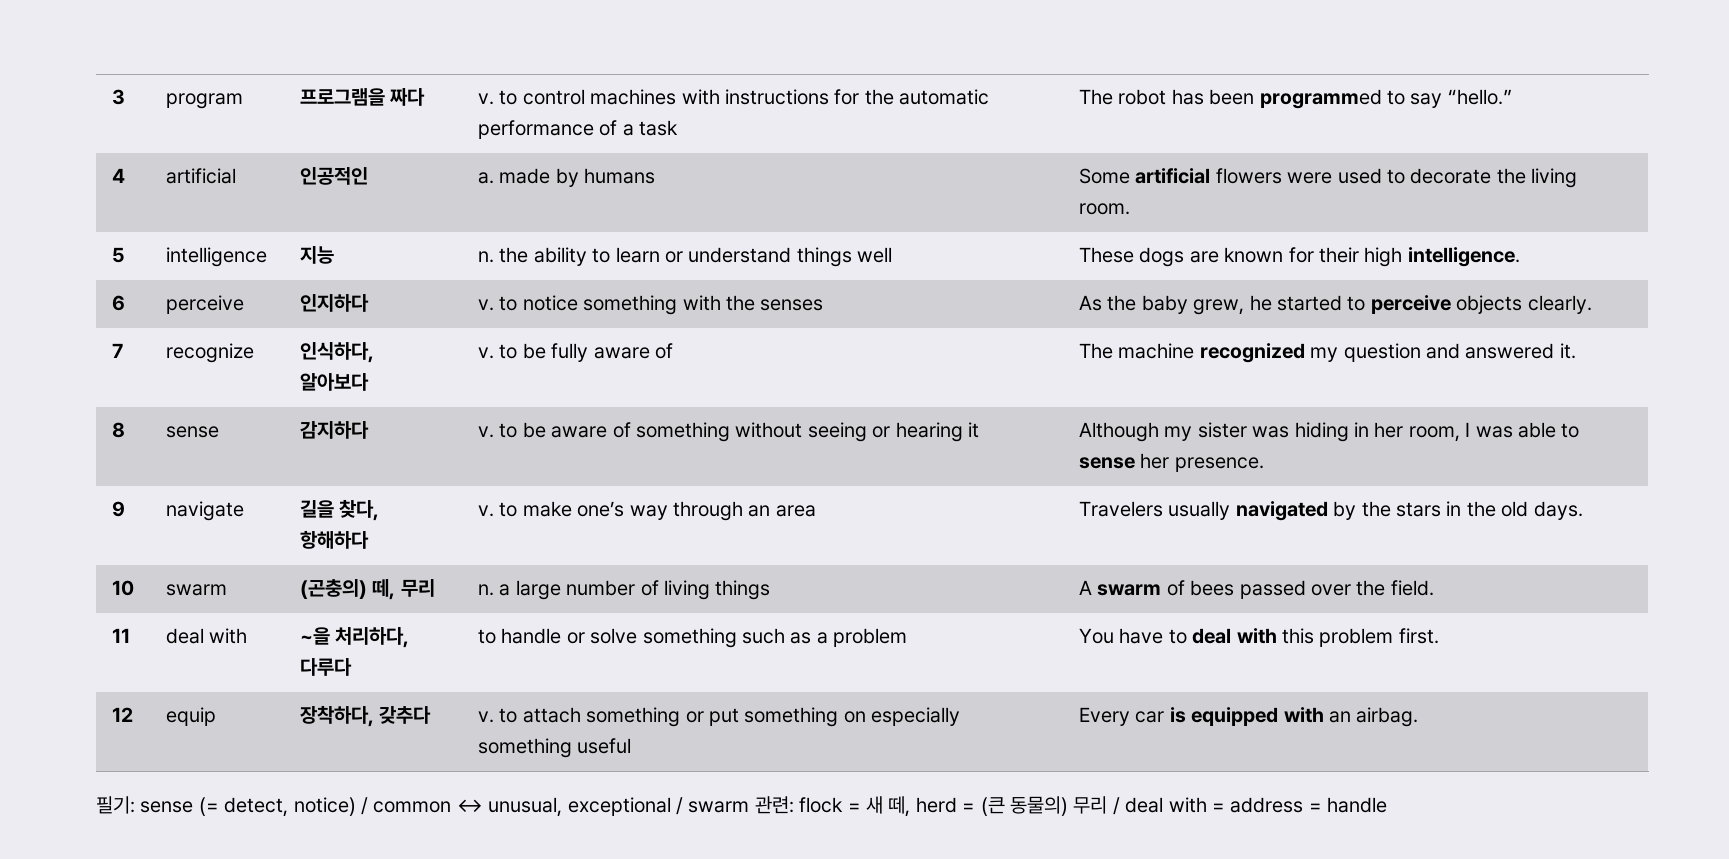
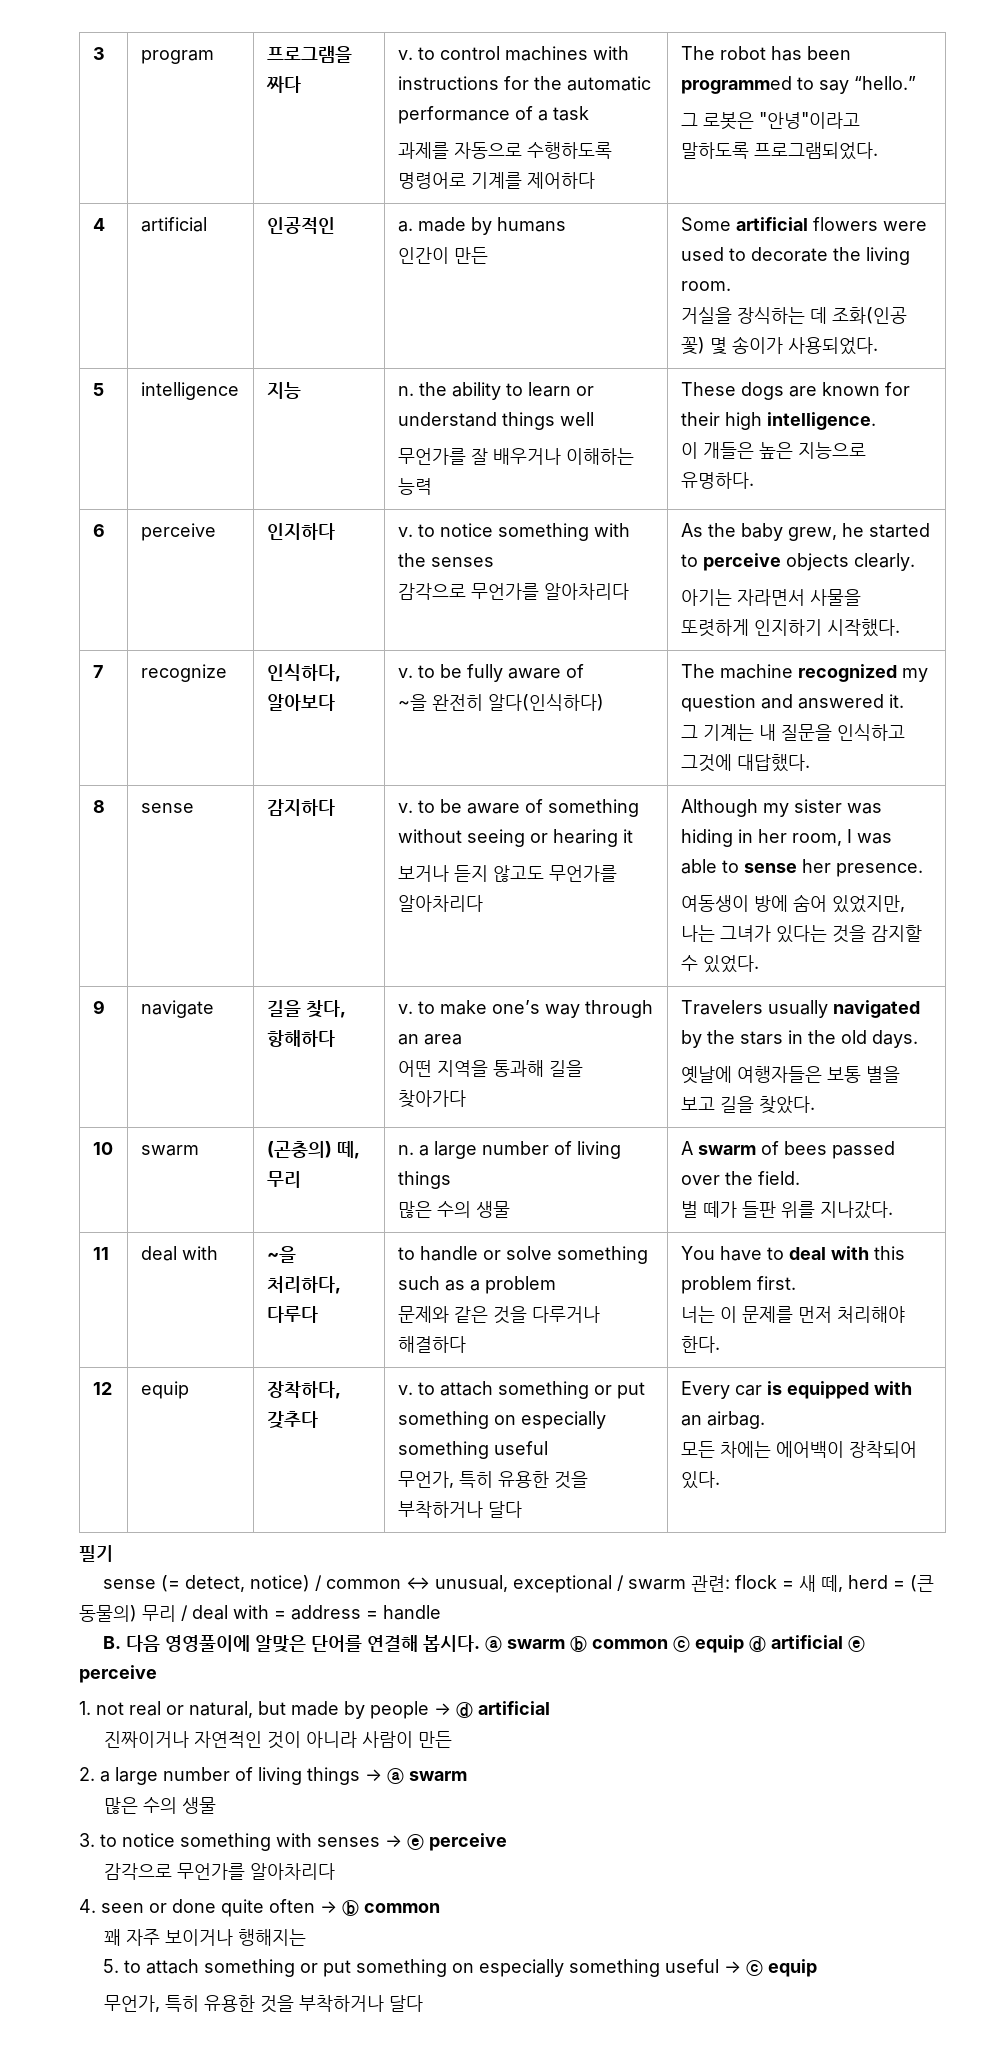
- 3 | program | 프로그램을 짜다 | v. to control machines with instructions for the automatic performance of a task | The robot has been programmed to say “hello.”
+ 3 | program | 프로그램을 짜다 | v. to control machines with instructions for the automatic performance of a task
+ 과제를 자동으로 수행하도록 명령어로 기계를 제어하다 | The robot has been programmed to say “hello.”
+ 그 로봇은 "안녕"이라고 말하도록 프로그램되었다.
- 4 | artificial | 인공적인 | a. made by humans | Some artificial flowers were used to decorate the living room.
+ 4 | artificial | 인공적인 | a. made by humans
+ 인간이 만든 | Some artificial flowers were used to decorate the living room.
+ 거실을 장식하는 데 조화(인공 꽃) 몇 송이가 사용되었다.
- 5 | intelligence | 지능 | n. the ability to learn or understand things well | These dogs are known for their high intelligence.
+ 5 | intelligence | 지능 | n. the ability to learn or understand things well
+ 무언가를 잘 배우거나 이해하는 능력 | These dogs are known for their high intelligence.
+ 이 개들은 높은 지능으로 유명하다.
- 6 | perceive | 인지하다 | v. to notice something with the senses | As the baby grew, he started to perceive objects clearly.
+ 6 | perceive | 인지하다 | v. to notice something with the senses
+ 감각으로 무언가를 알아차리다 | As the baby grew, he started to perceive objects clearly.
+ 아기는 자라면서 사물을 또렷하게 인지하기 시작했다.
- 7 | recognize | 인식하다, 알아보다 | v. to be fully aware of | The machine recognized my question and answered it.
+ 7 | recognize | 인식하다, 알아보다 | v. to be fully aware of
+ ~을 완전히 알다(인식하다) | The machine recognized my question and answered it.
+ 그 기계는 내 질문을 인식하고 그것에 대답했다.
+ 보거나 듣지 않고도 무언가를 알아차리다
+ 여동생이 방에 숨어 있었지만, 나는 그녀가 있다는 것을 감지할 수 있었다.
- 9 | navigate | 길을 찾다, 항해하다 | v. to make one’s way through an area | Travelers usually navigated by the stars in the old days.
+ 9 | navigate | 길을 찾다, 항해하다 | v. to make one’s way through an area
+ 어떤 지역을 통과해 길을 찾아가다 | Travelers usually navigated by the stars in the old days.
+ 옛날에 여행자들은 보통 별을 보고 길을 찾았다.
- 10 | swarm | (곤충의) 떼, 무리 | n. a large number of living things | A swarm of bees passed over the field.
+ 10 | swarm | (곤충의) 떼, 무리 | n. a large number of living things
+ 많은 수의 생물 | A swarm of bees passed over the field.
+ 벌 떼가 들판 위를 지나갔다.
- 11 | deal with | ~을 처리하다, 다루다 | to handle or solve something such as a problem | You have to deal with this problem first.
+ 11 | deal with | ~을 처리하다, 다루다 | to handle or solve something such as a problem
+ 문제와 같은 것을 다루거나 해결하다 | You have to deal with this problem first.
+ 너는 이 문제를 먼저 처리해야 한다.
- 12 | equip | 장착하다, 갖추다 | v. to attach something or put something on especially something useful | Every car is equipped with an airbag.
- 필기: sense (= detect, notice) / common ↔ unusual, exceptional / swarm 관련: flock = 새 떼, herd = (큰 동물의) 무리 / deal with = address = handle
+ 12 | equip | 장착하다, 갖추다 | v. to attach something or put something on especially something useful
+ 무언가, 특히 유용한 것을 부착하거나 달다 | Every car is equipped with an airbag.
+ 모든 차에는 에어백이 장착되어 있다.
+ 필기
+ sense (= detect, notice) / common ↔ unusual, exceptional / swarm 관련: flock = 새 떼, herd = (큰 동물의) 무리 / deal with = address = handle
+ B. 다음 영영풀이에 알맞은 단어를 연결해 봅시다. ⓐ swarm ⓑ common ⓒ equip ⓓ artificial ⓔ perceive
+ 1. not real or natural, but made by people → ⓓ artificial
+ 진짜이거나 자연적인 것이 아니라 사람이 만든
+ 2. a large number of living things → ⓐ swarm
+ 많은 수의 생물
+ 3. to notice something with senses → ⓔ perceive
+ 감각으로 무언가를 알아차리다
+ 4. seen or done quite often → ⓑ common
+ 꽤 자주 보이거나 행해지는
+ 5. to attach something or put something on especially something useful → ⓒ equip
+ 무언가, 특히 유용한 것을 부착하거나 달다

